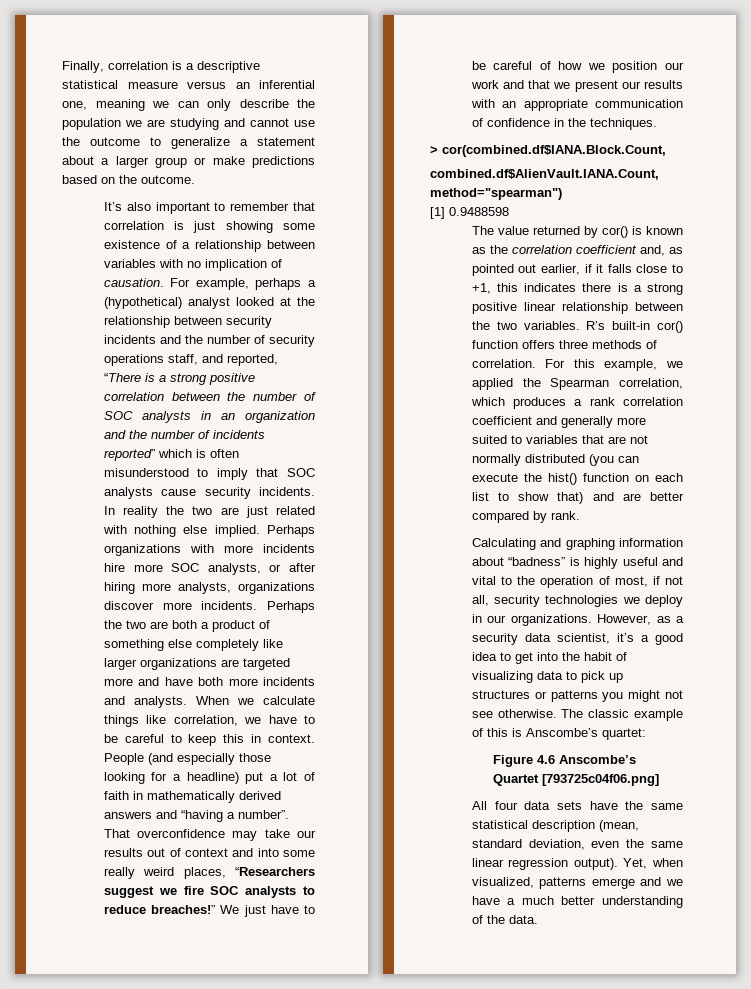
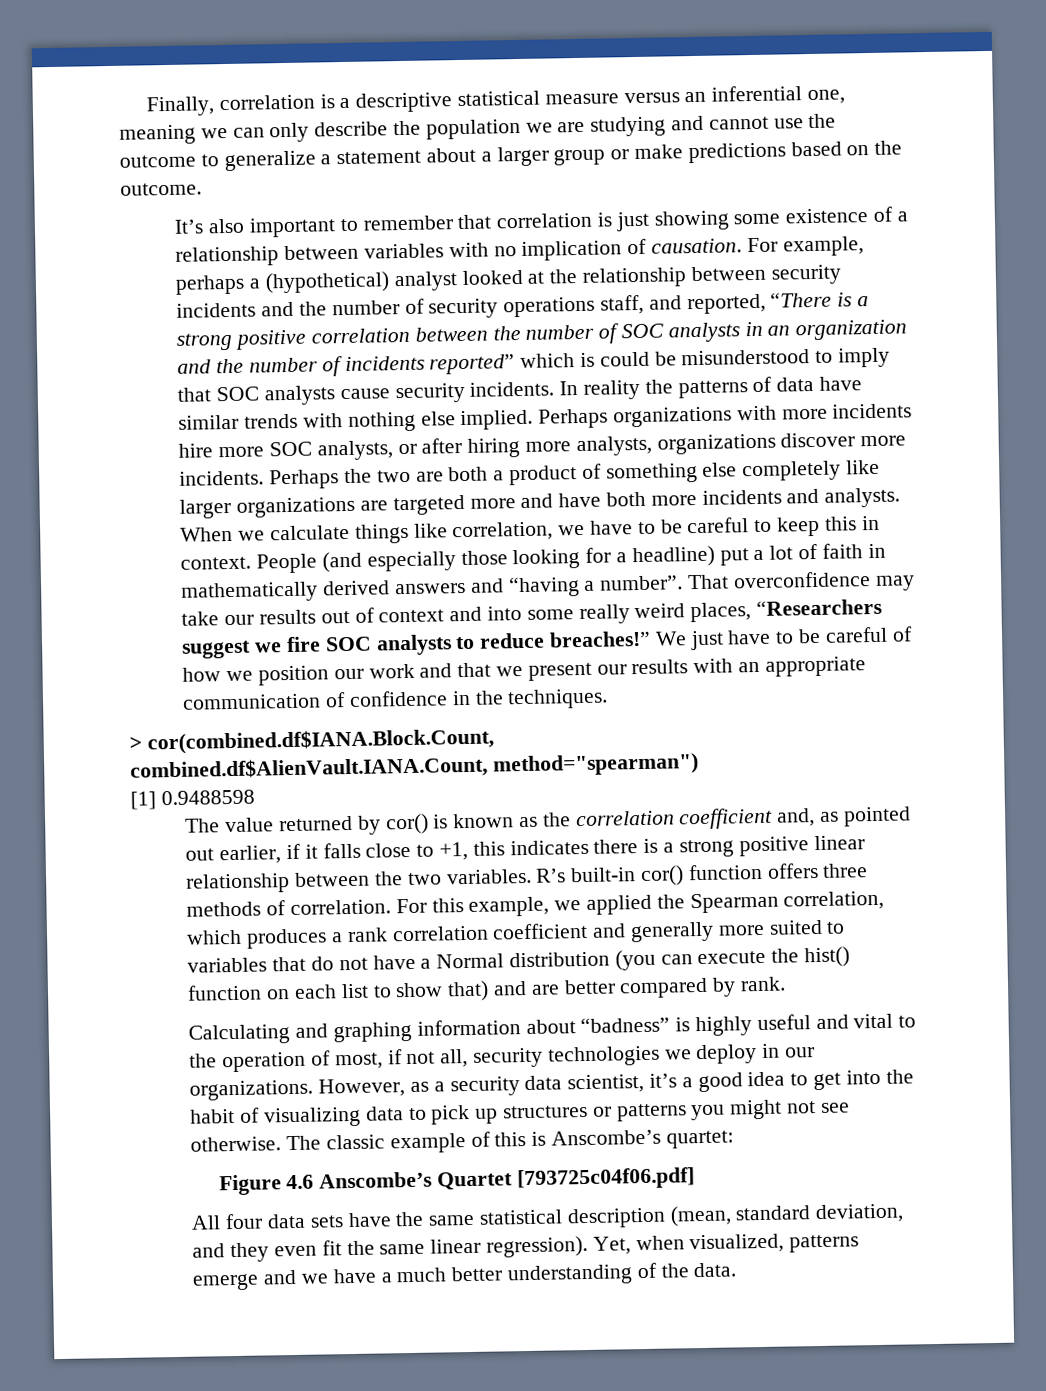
- For example, perhaps a (hypothetical) analyst looked at the relationship between security incidents and the number of security operations staff, and reported, “There is a strong positive correlation between the number of SOC analysts in an organization and the number of incidents reported” which is often misunderstood to imply that SOC analysts cause security incidents.
+ For example, perhaps a (hypothetical) analyst looked at the relationship between security incidents and the number of security operations staff, and reported, “There is a strong positive correlation between the number of SOC analysts in an organization and the number of incidents reported” which is could be misunderstood to imply that SOC analysts cause security incidents.
- In reality the two are just related with nothing else implied.
+ In reality the patterns of data have similar trends with nothing else implied.
- For this example, we applied the Spearman correlation, which produces a rank correlation coefficient and generally more suited to variables that are not normally distributed (you can execute the hist() function on each list to show that) and are better compared by rank.
+ For this example, we applied the Spearman correlation, which produces a rank correlation coefficient and generally more suited to variables that do not have a Normal distribution (you can execute the hist() function on each list to show that) and are better compared by rank.
- Figure 4.6 Anscombe’s Quartet [793725c04f06.png]
+ Figure 4.6 Anscombe’s Quartet [793725c04f06.pdf]
- All four data sets have the same statistical description (mean, standard deviation, even the same linear regression output).
+ All four data sets have the same statistical description (mean, standard deviation, and they even fit the same linear regression).

